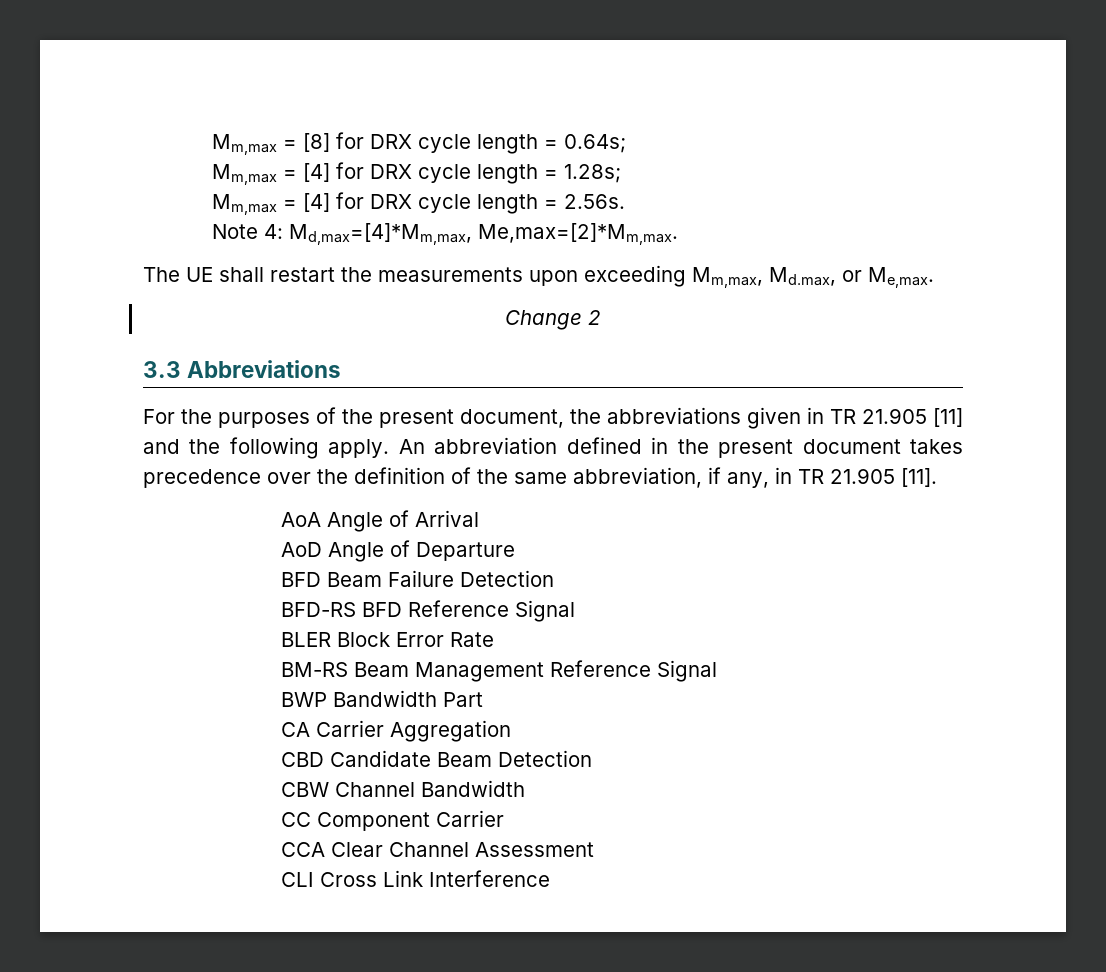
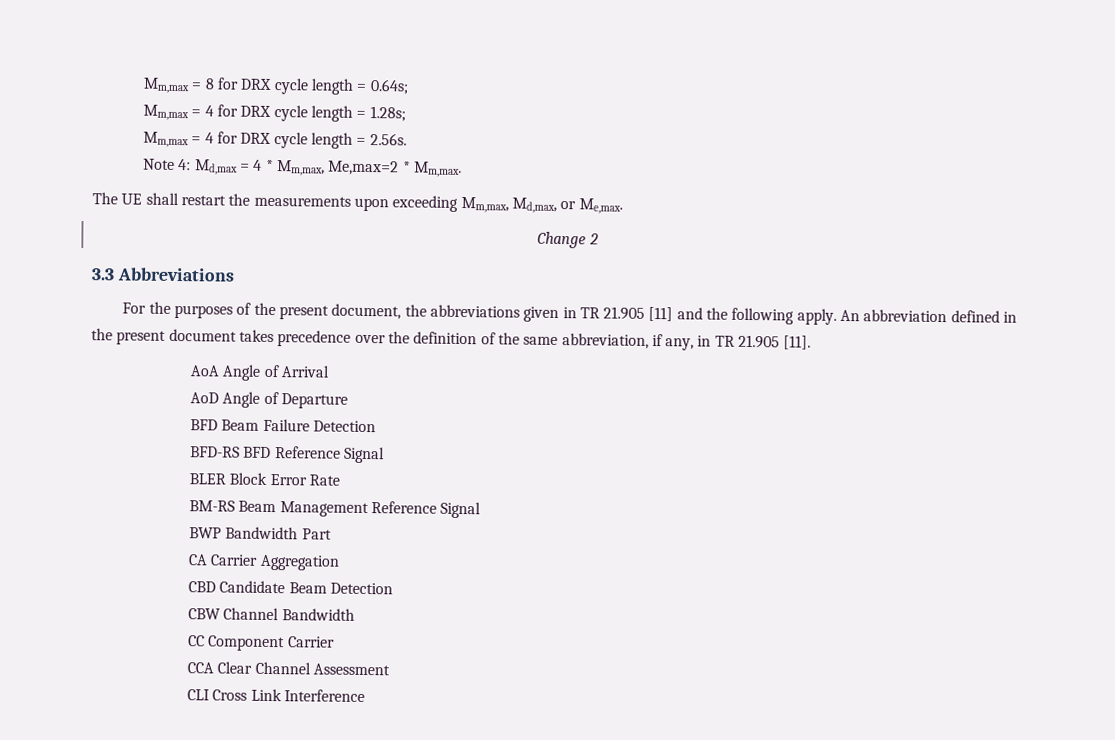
- Mm,max = [8] for DRX cycle length = 0.64s;
+ Mm,max = 8 for DRX cycle length = 0.64s;
- Mm,max = [4] for DRX cycle length = 1.28s;
+ Mm,max = 4 for DRX cycle length = 1.28s;
- Mm,max = [4] for DRX cycle length = 2.56s.
+ Mm,max = 4 for DRX cycle length = 2.56s.
- Note 4: Md,max=[4]*Mm,max, Me,max=[2]*Mm,max.
+ Note 4: Md,max = 4 * Mm,max, Me,max=2 * Mm,max.
- The UE shall restart the measurements upon exceeding Mm,max, Md.max, or Me,max.
+ The UE shall restart the measurements upon exceeding Mm,max, Md,max, or Me,max.

